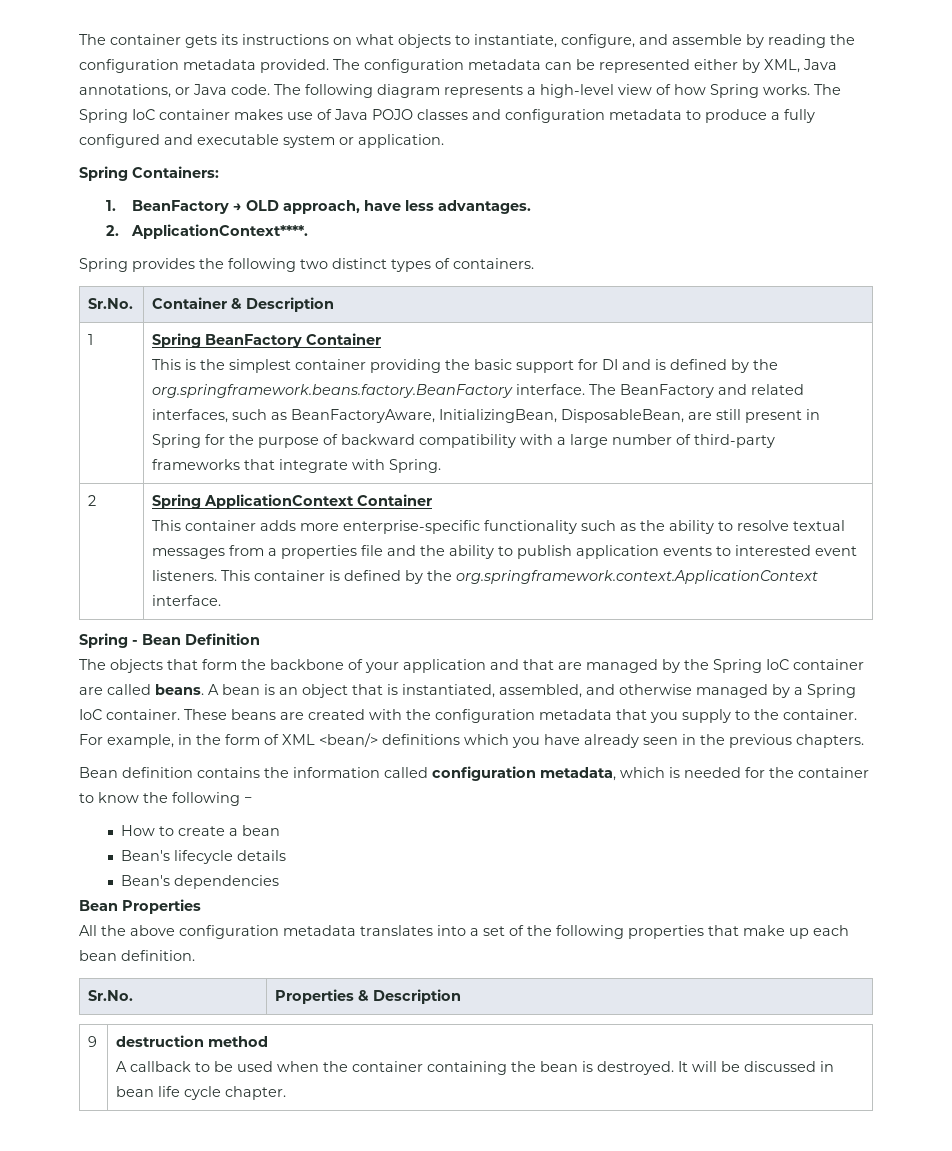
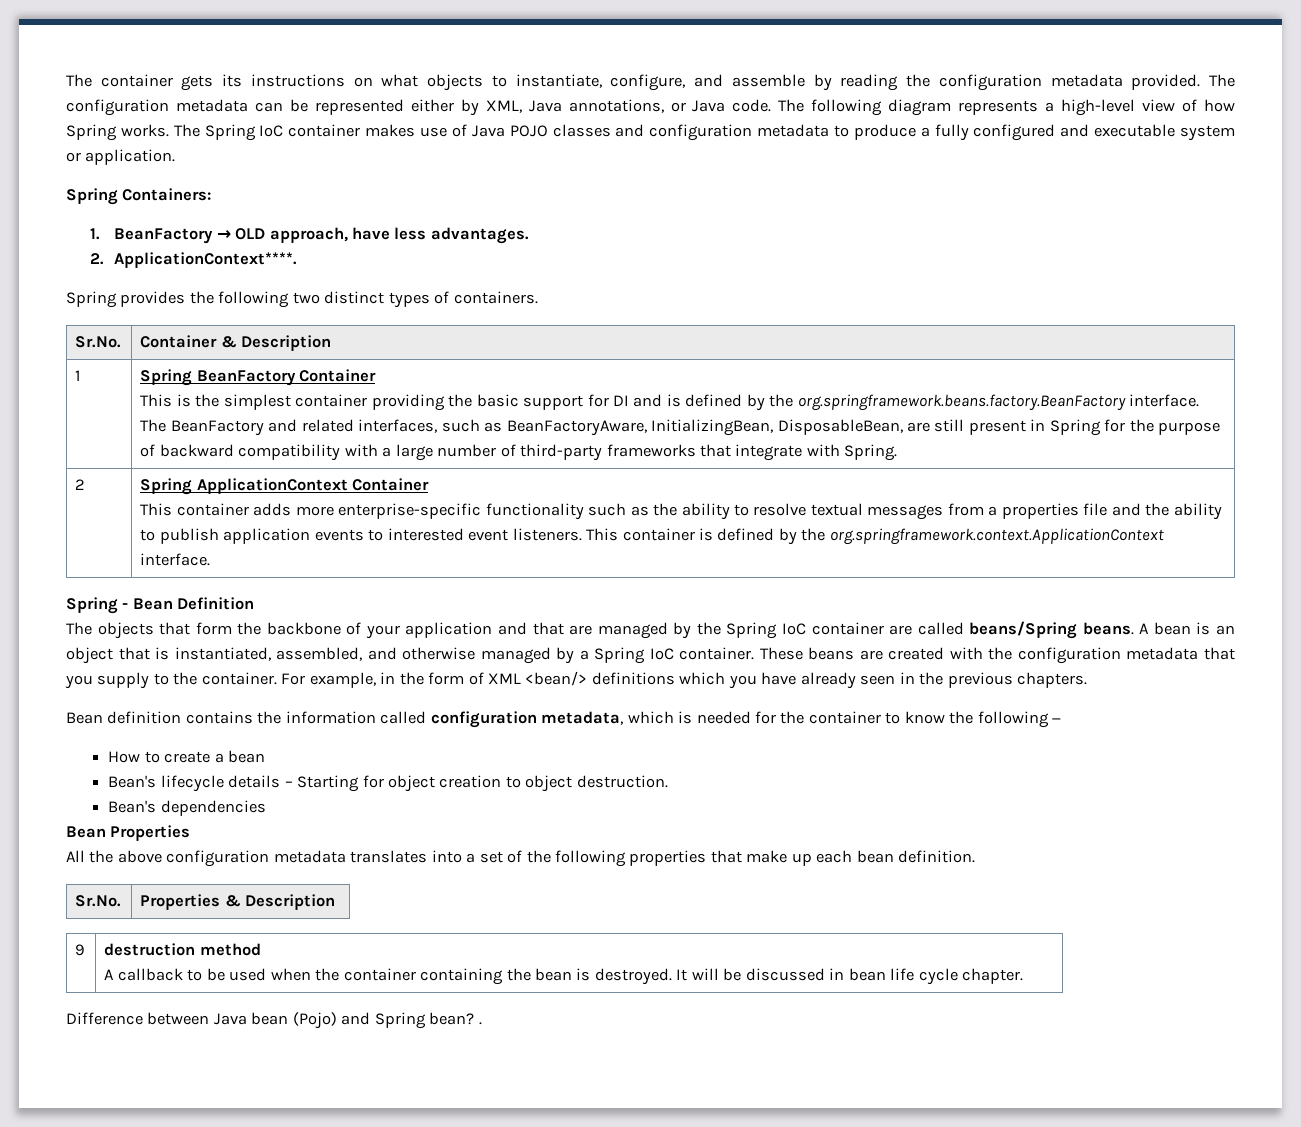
- The objects that form the backbone of your application and that are managed by the Spring IoC container are called beans.
+ The objects that form the backbone of your application and that are managed by the Spring IoC container are called beans/Spring beans.
- Bean's lifecycle details
+ Bean's lifecycle details – Starting for object creation to object destruction.
+ Difference between Java bean (Pojo) and Spring bean? .

